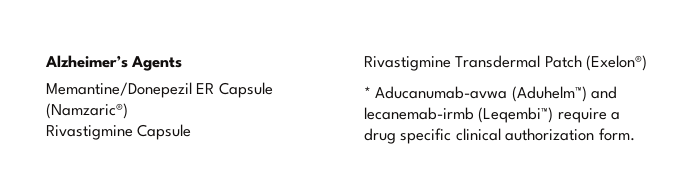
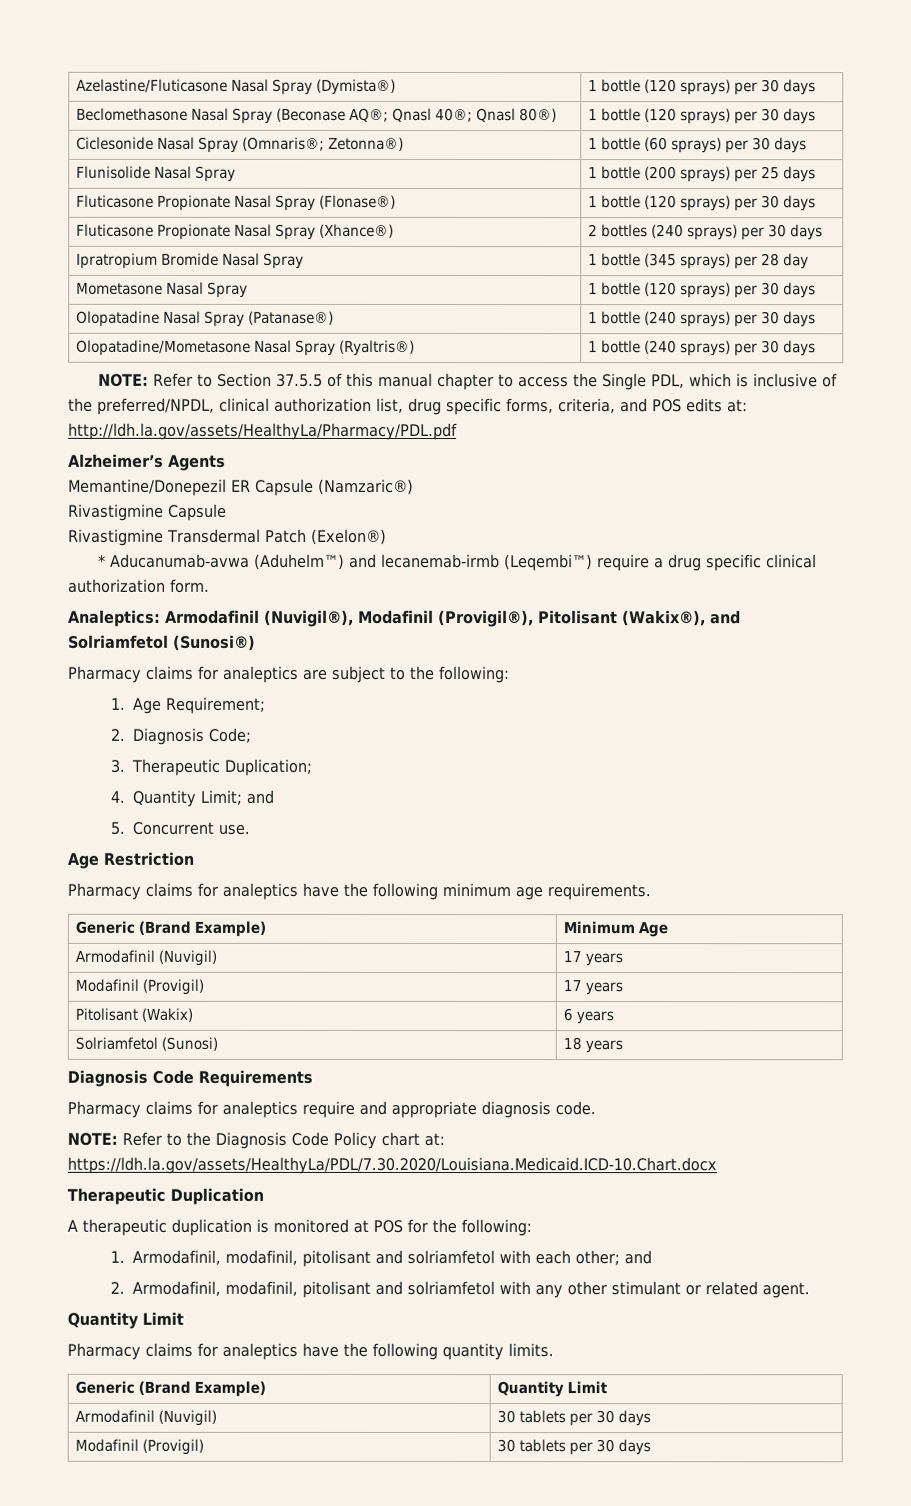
+ Azelastine/Fluticasone Nasal Spray (Dymista®) | 1 bottle (120 sprays) per 30 days
+ Beclomethasone Nasal Spray (Beconase AQ®; Qnasl 40®; Qnasl 80®) | 1 bottle (120 sprays) per 30 days
+ Ciclesonide Nasal Spray (Omnaris®; Zetonna®) | 1 bottle (60 sprays) per 30 days
+ Flunisolide Nasal Spray | 1 bottle (200 sprays) per 25 days
+ Fluticasone Propionate Nasal Spray (Flonase®) | 1 bottle (120 sprays) per 30 days
+ Fluticasone Propionate Nasal Spray (Xhance®) | 2 bottles (240 sprays) per 30 days
+ Ipratropium Bromide Nasal Spray | 1 bottle (345 sprays) per 28 day
+ Mometasone Nasal Spray | 1 bottle (120 sprays) per 30 days
+ Olopatadine Nasal Spray (Patanase®) | 1 bottle (240 sprays) per 30 days
+ Olopatadine/Mometasone Nasal Spray (Ryaltris®) | 1 bottle (240 sprays) per 30 days
+ NOTE: Refer to Section 37.5.5 of this manual chapter to access the Single PDL, which is inclusive of the preferred/NPDL, clinical authorization list, drug specific forms, criteria, and POS edits at: http://ldh.la.gov/assets/HealthyLa/Pharmacy/PDL.pdf
+ Analeptics: Armodafinil (Nuvigil®), Modafinil (Provigil®), Pitolisant (Wakix®), and Solriamfetol (Sunosi®)
+ Pharmacy claims for analeptics are subject to the following:
+ 1. Age Requirement;
+ 2. Diagnosis Code;
+ 3. Therapeutic Duplication;
+ 4. Quantity Limit; and
+ 5. Concurrent use.
+ Age Restriction
+ Pharmacy claims for analeptics have the following minimum age requirements.
+ Generic (Brand Example) | Minimum Age
+ Armodafinil (Nuvigil) | 17 years
+ Modafinil (Provigil) | 17 years
+ Pitolisant (Wakix) | 6 years
+ Solriamfetol (Sunosi) | 18 years
+ Diagnosis Code Requirements
+ Pharmacy claims for analeptics require and appropriate diagnosis code.
+ NOTE: Refer to the Diagnosis Code Policy chart at: https://ldh.la.gov/assets/HealthyLa/PDL/7.30.2020/Louisiana.Medicaid.ICD-10.Chart.docx
+ Therapeutic Duplication
+ A therapeutic duplication is monitored at POS for the following:
+ 1. Armodafinil, modafinil, pitolisant and solriamfetol with each other; and
+ 2. Armodafinil, modafinil, pitolisant and solriamfetol with any other stimulant or related agent.
+ Quantity Limit
+ Pharmacy claims for analeptics have the following quantity limits.
+ Generic (Brand Example) | Quantity Limit
+ Armodafinil (Nuvigil) | 30 tablets per 30 days
+ Modafinil (Provigil) | 30 tablets per 30 days

